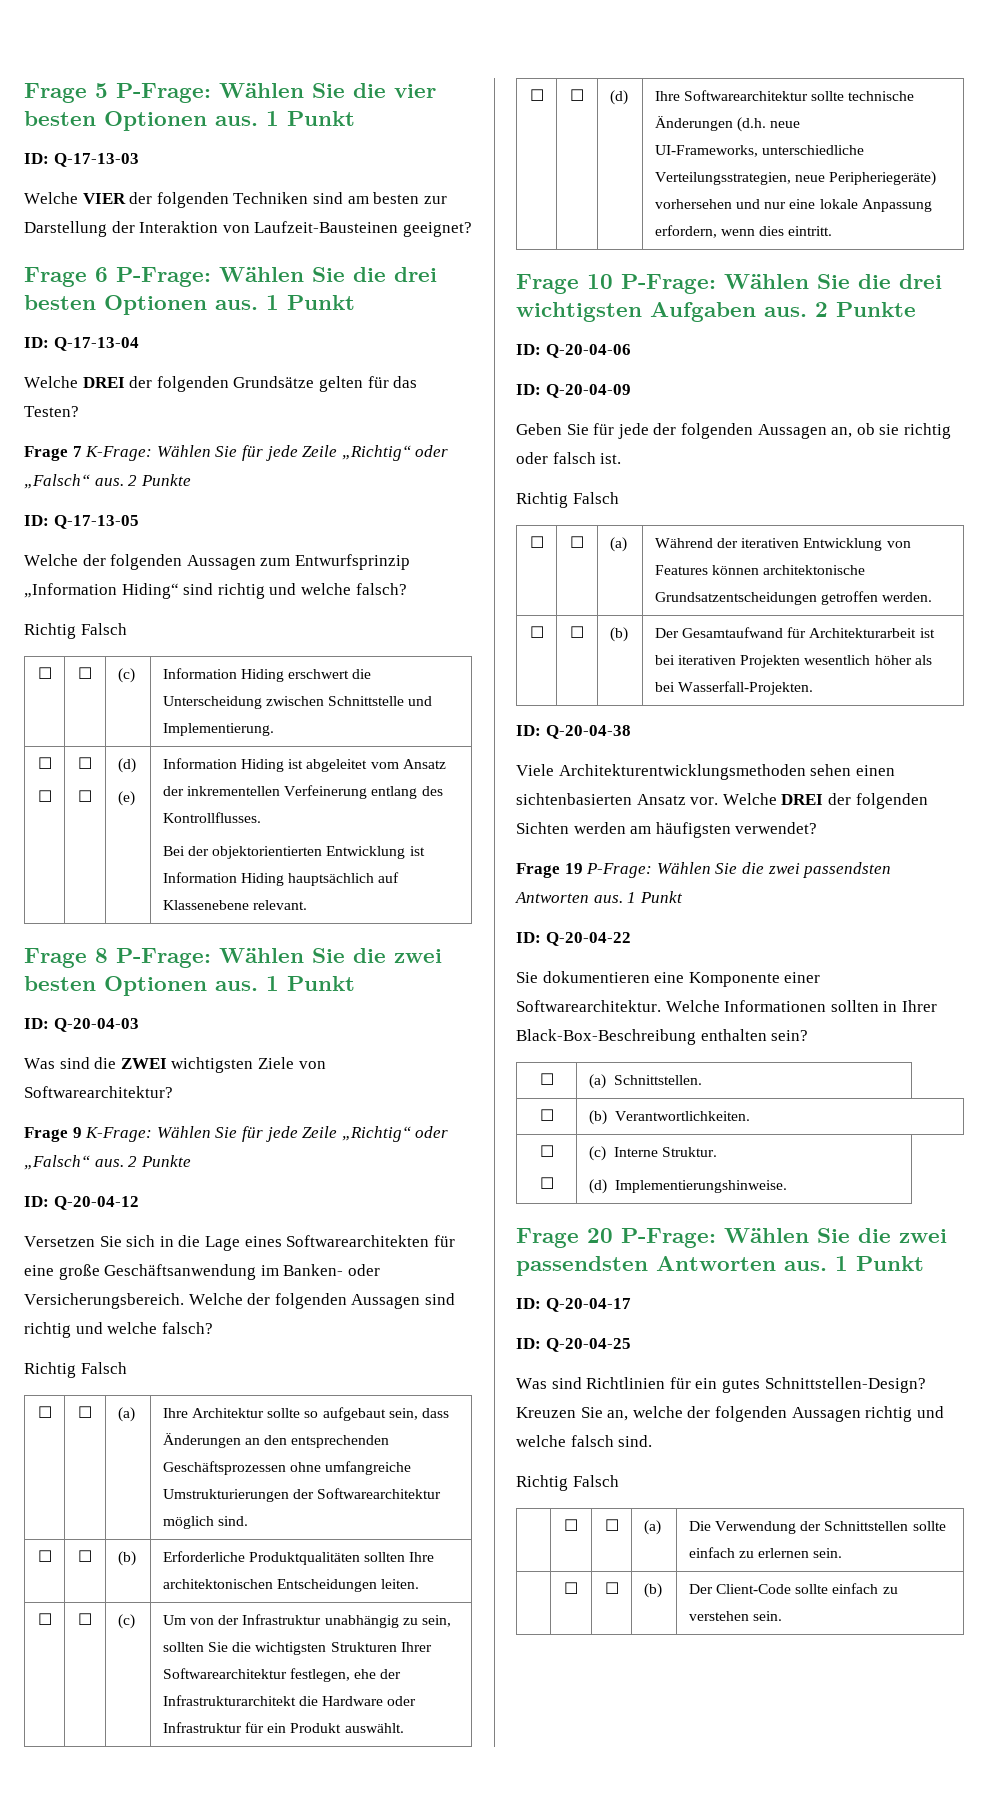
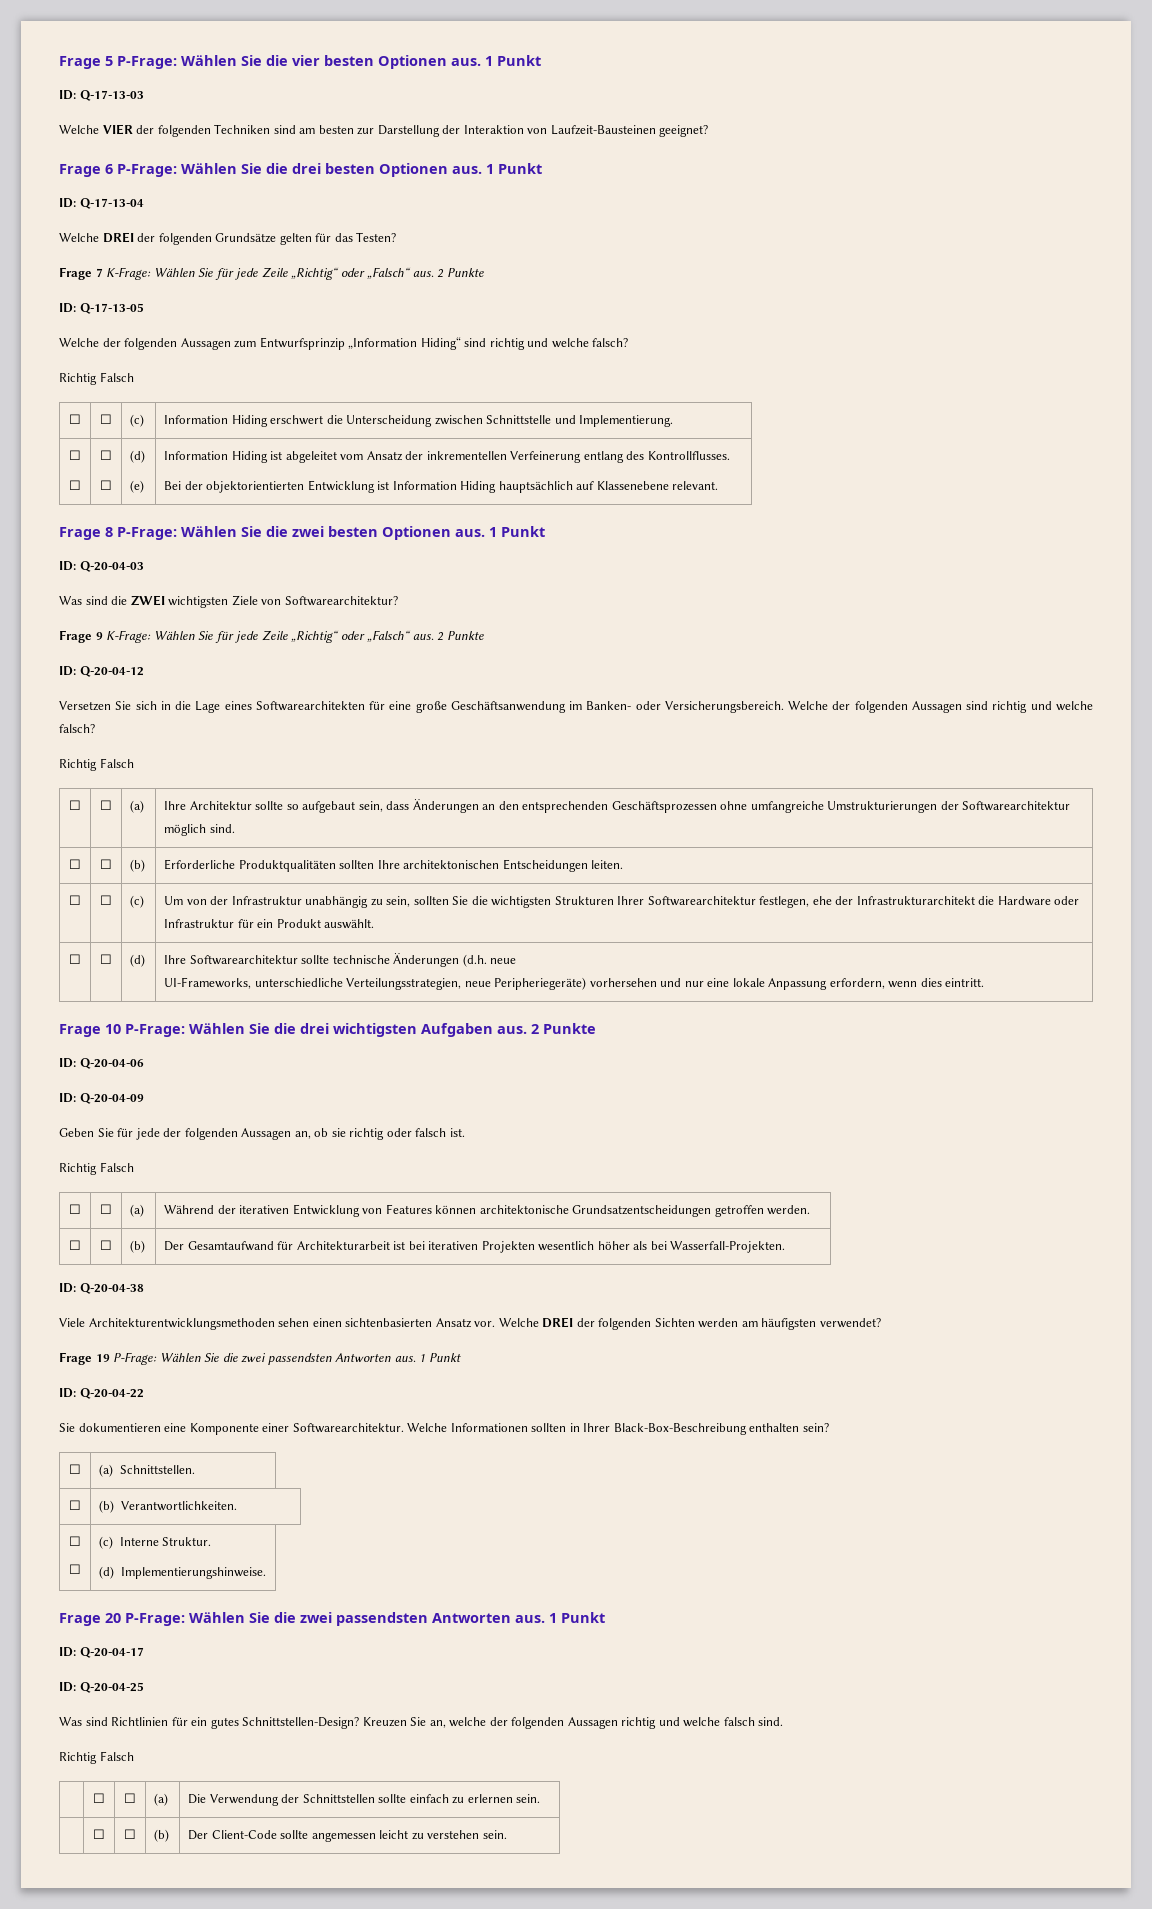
- | ☐ | ☐ | (b) | Der Client-Code sollte einfach zu verstehen sein.
+ | ☐ | ☐ | (b) | Der Client-Code sollte angemessen leicht zu verstehen sein.

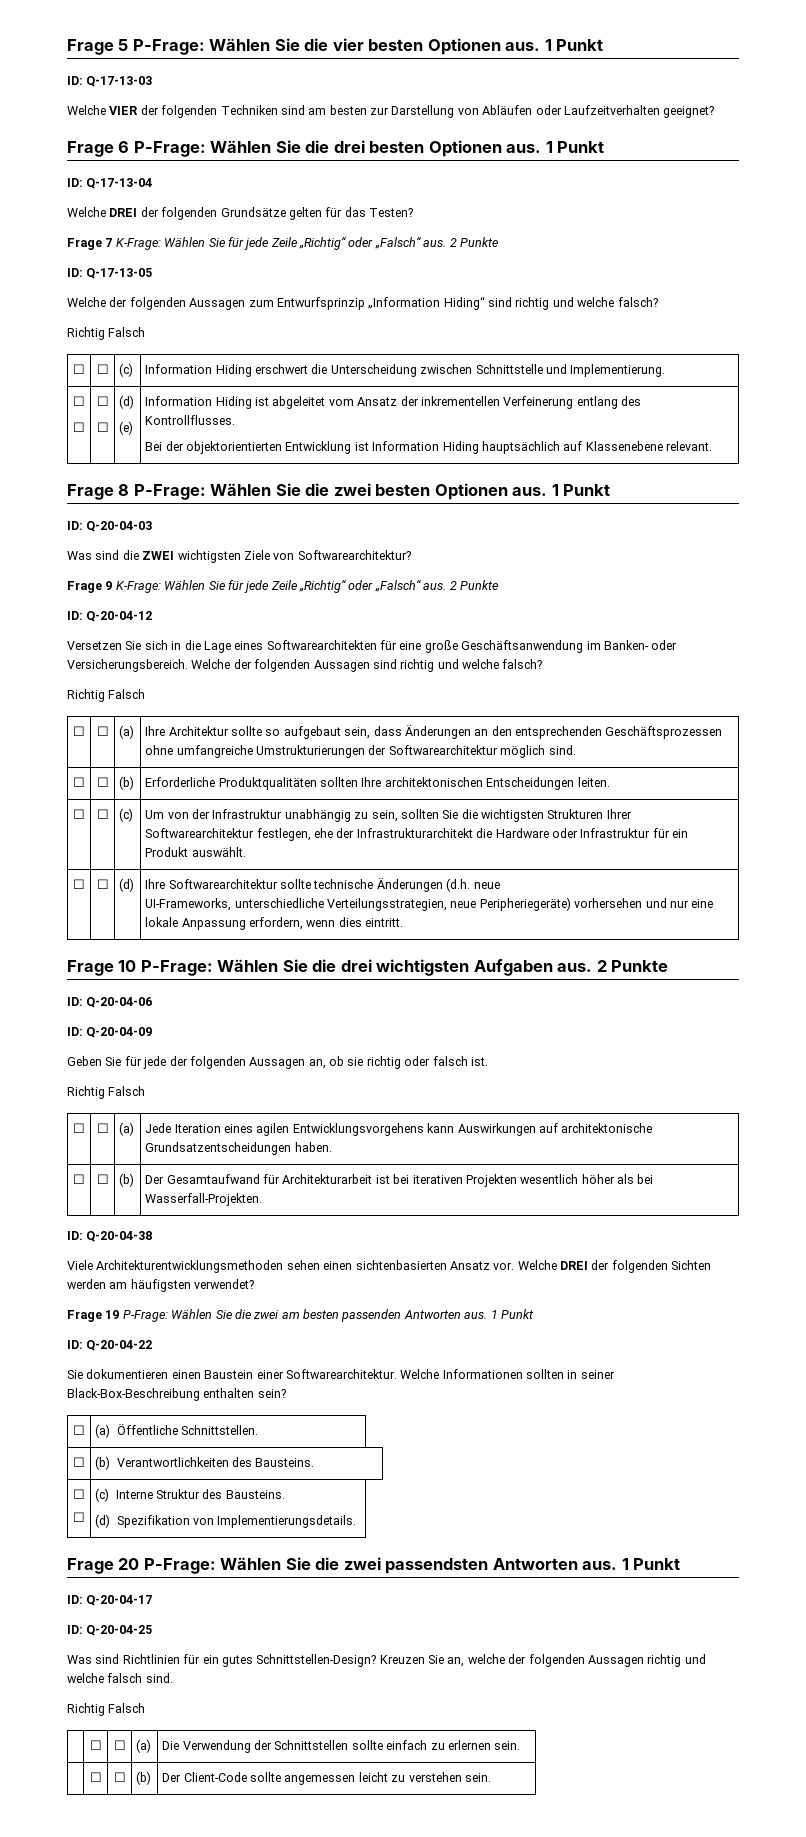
- Welche VIER der folgenden Techniken sind am besten zur Darstellung der Interaktion von Laufzeit-Bausteinen geeignet?
+ Welche VIER der folgenden Techniken sind am besten zur Darstellung von Abläufen oder Laufzeitverhalten geeignet?
- ☐ | ☐ | (a) | Während der iterativen Entwicklung von Features können architektonische Grundsatzentscheidungen getroffen werden.
+ ☐ | ☐ | (a) | Jede Iteration eines agilen Entwicklungsvorgehens kann Auswirkungen auf architektonische Grundsatzentscheidungen haben.
- Frage 19 P-Frage: Wählen Sie die zwei passendsten Antworten aus.
+ Frage 19 P-Frage: Wählen Sie die zwei am besten passenden Antworten aus.
- Sie dokumentieren eine Komponente einer Softwarearchitektur.
+ Sie dokumentieren einen Baustein einer Softwarearchitektur.
- Welche Informationen sollten in Ihrer Black-Box-Beschreibung enthalten sein?
+ Welche Informationen sollten in seiner Black-Box-Beschreibung enthalten sein?
- ☐ | (a) Schnittstellen.
+ ☐ | (a) Öffentliche Schnittstellen.
- ☐ | (b) Verantwortlichkeiten.
+ ☐ | (b) Verantwortlichkeiten des Bausteins.
  ☐
- ☐ | (c) Interne Struktur.
- (d) Implementierungshinweise.
+ ☐ | (c) Interne Struktur des Bausteins.
+ (d) Spezifikation von Implementierungsdetails.

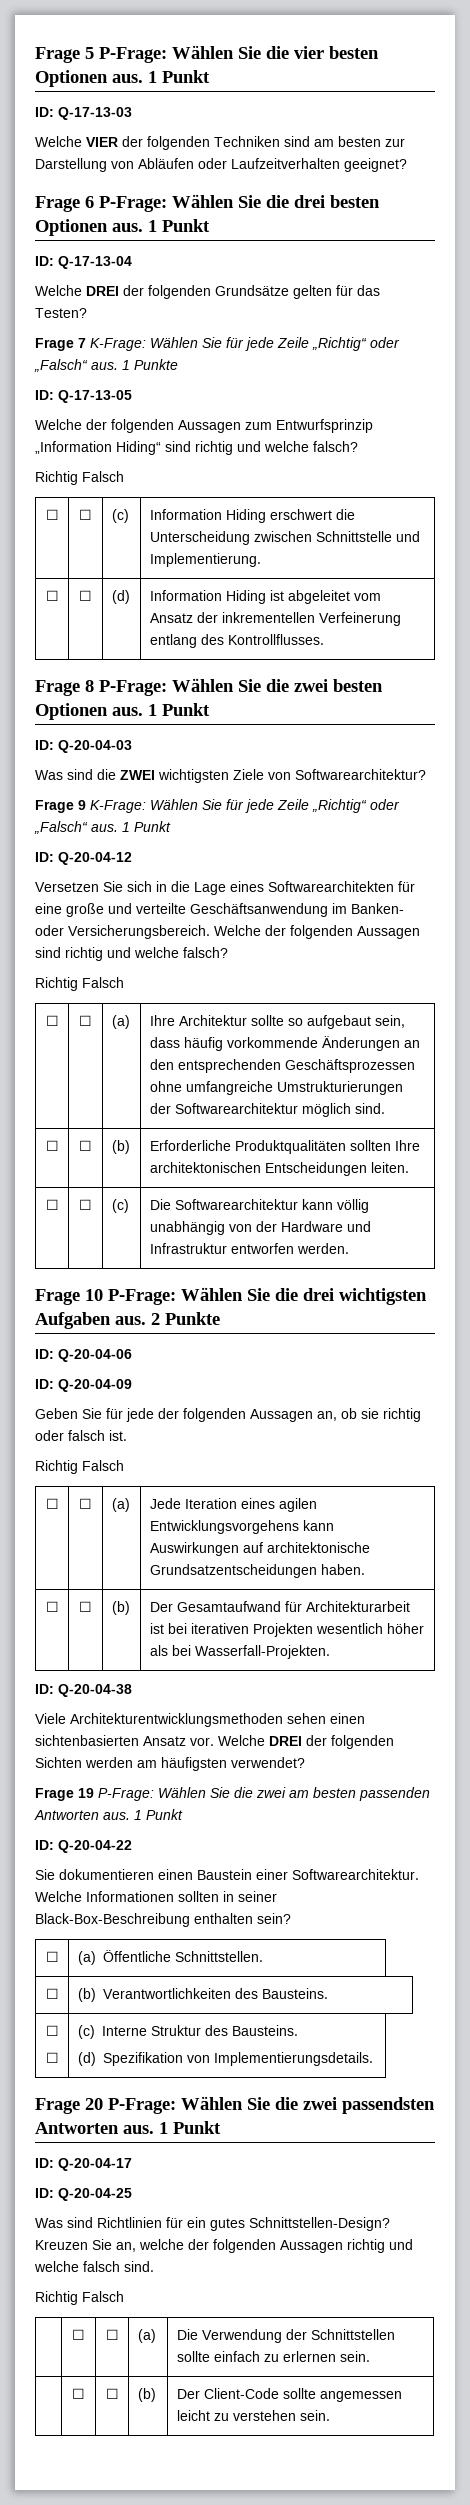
- Frage 7 K-Frage: Wählen Sie für jede Zeile „Richtig“ oder „Falsch“ aus. 2 Punkte
+ Frage 7 K-Frage: Wählen Sie für jede Zeile „Richtig“ oder „Falsch“ aus. 1 Punkte
  ☐ | ☐ | (c) | Information Hiding erschwert die Unterscheidung zwischen Schnittstelle und Implementierung.
- ☐
- ☐ | ☐
- ☐ | (d)
- (e) | Information Hiding ist abgeleitet vom Ansatz der inkrementellen Verfeinerung entlang des Kontrollflusses.
- Bei der objektorientierten Entwicklung ist Information Hiding hauptsächlich auf Klassenebene relevant.
+ ☐ | ☐ | (d) | Information Hiding ist abgeleitet vom Ansatz der inkrementellen Verfeinerung entlang des Kontrollflusses.
- Frage 9 K-Frage: Wählen Sie für jede Zeile „Richtig“ oder „Falsch“ aus. 2 Punkte
+ Frage 9 K-Frage: Wählen Sie für jede Zeile „Richtig“ oder „Falsch“ aus. 1 Punkt
- Versetzen Sie sich in die Lage eines Softwarearchitekten für eine große Geschäftsanwendung im Banken- oder Versicherungsbereich.
+ Versetzen Sie sich in die Lage eines Softwarearchitekten für eine große und verteilte Geschäftsanwendung im Banken- oder Versicherungsbereich.
- ☐ | ☐ | (a) | Ihre Architektur sollte so aufgebaut sein, dass Änderungen an den entsprechenden Geschäftsprozessen ohne umfangreiche Umstrukturierungen der Softwarearchitektur möglich sind.
+ ☐ | ☐ | (a) | Ihre Architektur sollte so aufgebaut sein, dass häufig vorkommende Änderungen an den entsprechenden Geschäftsprozessen ohne umfangreiche Umstrukturierungen der Softwarearchitektur möglich sind.
- ☐ | ☐ | (c) | Um von der Infrastruktur unabhängig zu sein, sollten Sie die wichtigsten Strukturen Ihrer Softwarearchitektur festlegen, ehe der Infrastrukturarchitekt die Hardware oder Infrastruktur für ein Produkt auswählt.
- ☐ | ☐ | (d) | Ihre Softwarearchitektur sollte technische Änderungen (d.h. neue
- UI-Frameworks, unterschiedliche Verteilungsstrategien, neue Peripheriegeräte) vorhersehen und nur eine lokale Anpassung erfordern, wenn dies eintritt.
+ ☐ | ☐ | (c) | Die Softwarearchitektur kann völlig unabhängig von der Hardware und Infrastruktur entworfen werden.

